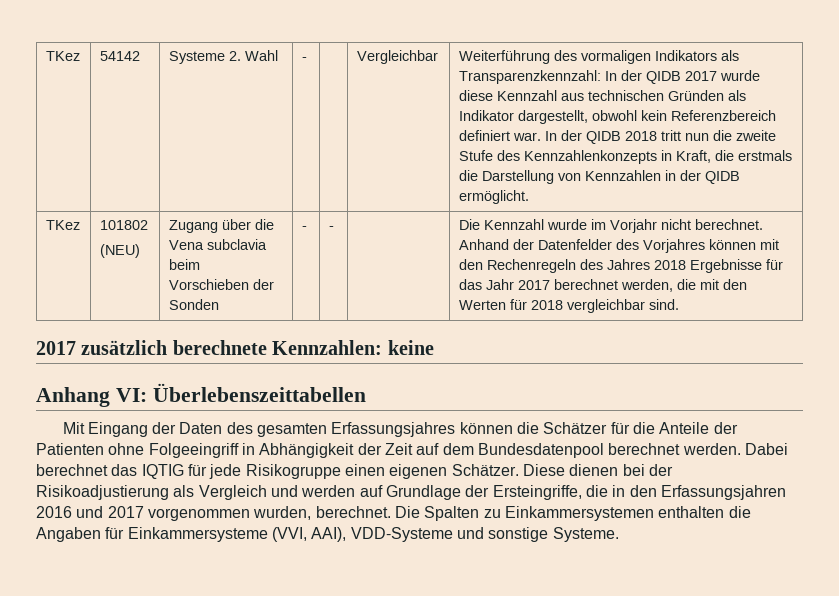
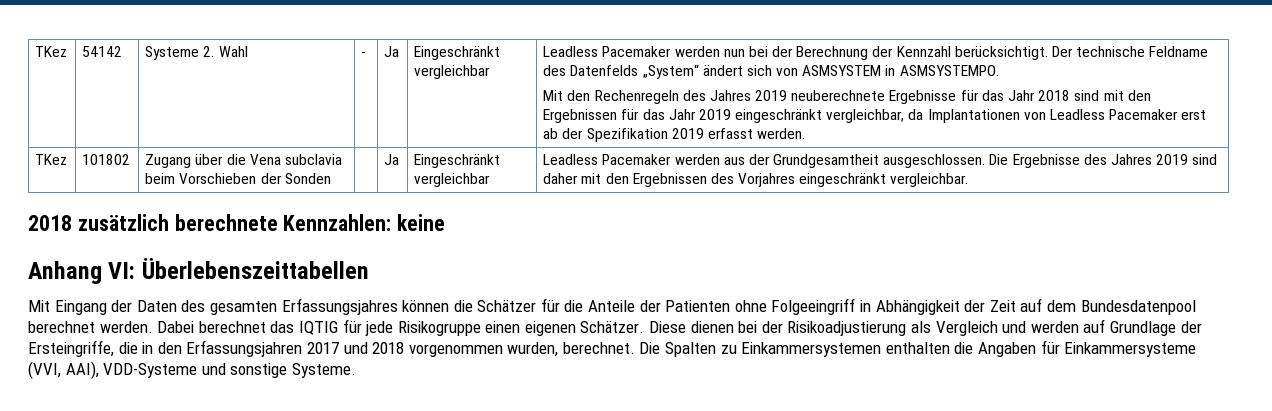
- Vergleichbar | Weiterführung des vormaligen Indikators als Transparenzkennzahl: In der QIDB 2017 wurde diese Kennzahl aus technischen Gründen als Indikator dargestellt, obwohl kein Referenzbereich definiert war. In der QIDB 2018 tritt nun die zweite Stufe des Kennzahlenkonzepts in Kraft, die erstmals die Darstellung von Kennzahlen in der QIDB ermöglicht.
+ Ja | Eingeschränkt vergleichbar | Leadless Pacemaker werden nun bei der Berechnung der Kennzahl berücksichtigt. Der technische Feldname des Datenfelds „System“ ändert sich von ASMSYSTEM in ASMSYSTEMPO.
+ Mit den Rechenregeln des Jahres 2019 neuberechnete Ergebnisse für das Jahr 2018 sind mit den Ergebnissen für das Jahr 2019 eingeschränkt vergleichbar, da Implantationen von Leadless Pacemaker erst ab der Spezifikation 2019 erfasst werden.
- (NEU)
- - | - | | Die Kennzahl wurde im Vorjahr nicht berechnet. Anhand der Datenfelder des Vorjahres können mit den Rechenregeln des Jahres 2018 Ergebnisse für das Jahr 2017 berechnet werden, die mit den Werten für 2018 vergleichbar sind.
- 2017 zusätzlich berechnete Kennzahlen: keine
+ Ja | Eingeschränkt vergleichbar | Leadless Pacemaker werden aus der Grundgesamtheit ausgeschlossen. Die Ergebnisse des Jahres 2019 sind daher mit den Ergebnissen des Vorjahres eingeschränkt vergleichbar.
+ 2018 zusätzlich berechnete Kennzahlen: keine
- Diese dienen bei der Risikoadjustierung als Vergleich und werden auf Grundlage der Ersteingriffe, die in den Erfassungsjahren 2016 und 2017 vorgenommen wurden, berechnet.
+ Diese dienen bei der Risikoadjustierung als Vergleich und werden auf Grundlage der Ersteingriffe, die in den Erfassungsjahren 2017 und 2018 vorgenommen wurden, berechnet.

